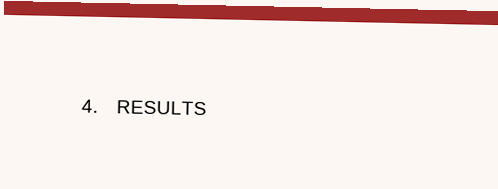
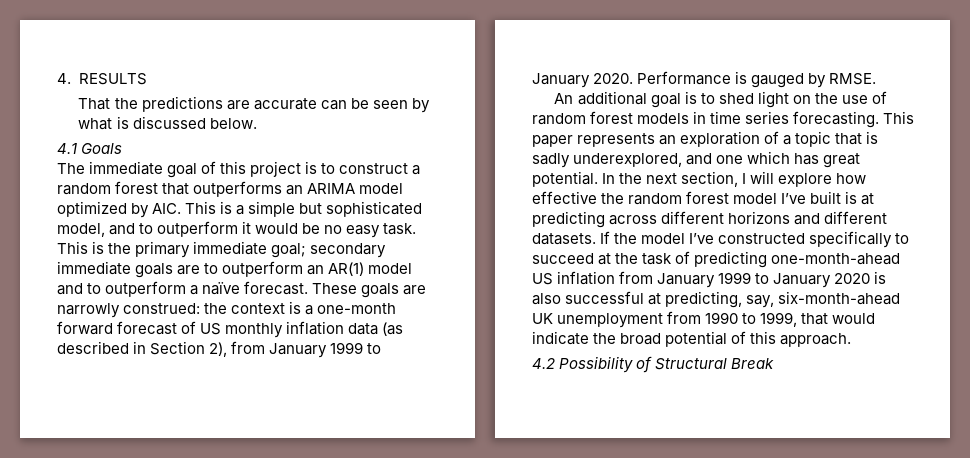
+ That the predictions are accurate can be seen by what is discussed below.
+ 4.1 Goals
+ The immediate goal of this project is to construct a random forest that outperforms an ARIMA model optimized by AIC. This is a simple but sophisticated model, and to outperform it would be no easy task. This is the primary immediate goal; secondary immediate goals are to outperform an AR(1) model and to outperform a naïve forecast. These goals are narrowly construed: the context is a one-month forward forecast of US monthly inflation data (as described in Section 2), from January 1999 to January 2020. Performance is gauged by RMSE.
+ An additional goal is to shed light on the use of random forest models in time series forecasting. This paper represents an exploration of a topic that is sadly underexplored, and one which has great potential. In the next section, I will explore how effective the random forest model I’ve built is at predicting across different horizons and different datasets. If the model I’ve constructed specifically to succeed at the task of predicting one-month-ahead US inflation from January 1999 to January 2020 is also successful at predicting, say, six-month-ahead UK unemployment from 1990 to 1999, that would indicate the broad potential of this approach.
+ 4.2 Possibility of Structural Break

